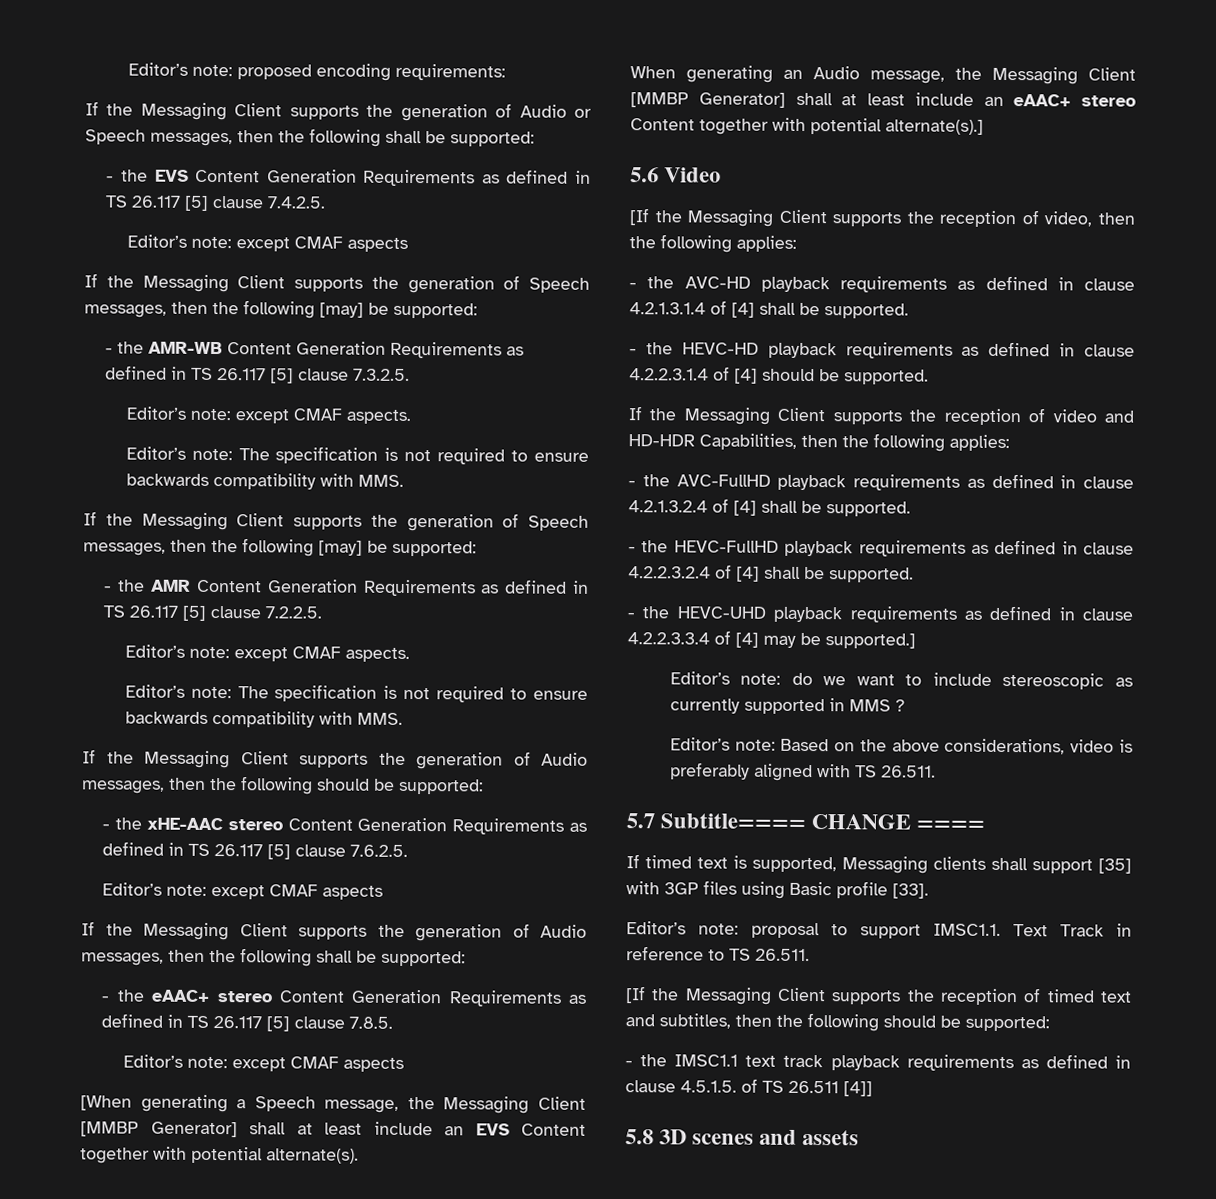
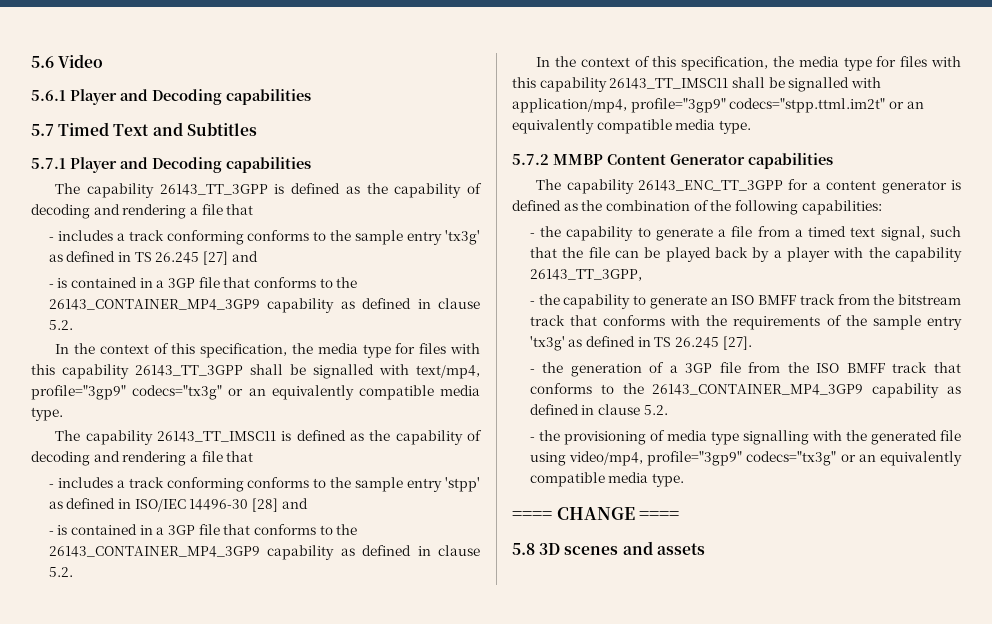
- Editor’s note: proposed encoding requirements:
- If the Messaging Client supports the generation of Audio or Speech messages, then the following shall be supported:
- - the EVS Content Generation Requirements as defined in TS 26.117 [5] clause 7.4.2.5.
- Editor’s note: except CMAF aspects
- If the Messaging Client supports the generation of Speech messages, then the following [may] be supported:
- - the AMR-WB Content Generation Requirements as defined in TS 26.117 [5] clause 7.3.2.5.
- Editor’s note: except CMAF aspects.
- Editor’s note: The specification is not required to ensure backwards compatibility with MMS.
- If the Messaging Client supports the generation of Speech messages, then the following [may] be supported:
- - the AMR Content Generation Requirements as defined in TS 26.117 [5] clause 7.2.2.5.
- Editor’s note: except CMAF aspects.
- Editor’s note: The specification is not required to ensure backwards compatibility with MMS.
- If the Messaging Client supports the generation of Audio messages, then the following should be supported:
- - the xHE-AAC stereo Content Generation Requirements as defined in TS 26.117 [5] clause 7.6.2.5.
- Editor’s note: except CMAF aspects
- If the Messaging Client supports the generation of Audio messages, then the following shall be supported:
- - the eAAC+ stereo Content Generation Requirements as defined in TS 26.117 [5] clause 7.8.5.
- Editor’s note: except CMAF aspects
- [When generating a Speech message, the Messaging Client [MMBP Generator] shall at least include an EVS Content together with potential alternate(s).
- When generating an Audio message, the Messaging Client [MMBP Generator] shall at least include an eAAC+ stereo Content together with potential alternate(s).]
  5.6 Video
- [If the Messaging Client supports the reception of video, then the following applies:
- - the AVC-HD playback requirements as defined in clause 4.2.1.3.1.4 of [4] shall be supported.
- - the HEVC-HD playback requirements as defined in clause 4.2.2.3.1.4 of [4] should be supported.
- If the Messaging Client supports the reception of video and HD-HDR Capabilities, then the following applies:
- - the AVC-FullHD playback requirements as defined in clause 4.2.1.3.2.4 of [4] shall be supported.
- - the HEVC-FullHD playback requirements as defined in clause 4.2.2.3.2.4 of [4] shall be supported.
- - the HEVC-UHD playback requirements as defined in clause 4.2.2.3.3.4 of [4] may be supported.]
- Editor’s note: do we want to include stereoscopic as currently supported in MMS ?
- Editor’s note: Based on the above considerations, video is preferably aligned with TS 26.511.
- 5.7 Subtitle==== CHANGE ====
- If timed text is supported, Messaging clients shall support [35] with 3GP files using Basic profile [33].
- Editor’s note: proposal to support IMSC1.1. Text Track in reference to TS 26.511.
- [If the Messaging Client supports the reception of timed text and subtitles, then the following should be supported:
- - the IMSC1.1 text track playback requirements as defined in clause 4.5.1.5. of TS 26.511 [4]]
+ 5.6.1 Player and Decoding capabilities
+ 5.7 Timed Text and Subtitles
+ 5.7.1 Player and Decoding capabilities
+ The capability 26143_TT_3GPP is defined as the capability of decoding and rendering a file that
+ - includes a track conforming conforms to the sample entry 'tx3g' as defined in TS 26.245 [27] and
+ - is contained in a 3GP file that conforms to the 26143_CONTAINER_MP4_3GP9 capability as defined in clause 5.2.
+ In the context of this specification, the media type for files with this capability 26143_TT_3GPP shall be signalled with text/mp4, profile="3gp9" codecs="tx3g" or an equivalently compatible media type.
+ The capability 26143_TT_IMSC11 is defined as the capability of decoding and rendering a file that
+ - includes a track conforming conforms to the sample entry 'stpp' as defined in ISO/IEC 14496-30 [28] and
+ - is contained in a 3GP file that conforms to the 26143_CONTAINER_MP4_3GP9 capability as defined in clause 5.2.
+ In the context of this specification, the media type for files with this capability 26143_TT_IMSC11 shall be signalled with application/mp4, profile="3gp9" codecs="stpp.ttml.im2t" or an equivalently compatible media type.
+ 5.7.2 MMBP Content Generator capabilities
+ The capability 26143_ENC_TT_3GPP for a content generator is defined as the combination of the following capabilities:
+ - the capability to generate a file from a timed text signal, such that the file can be played back by a player with the capability 26143_TT_3GPP,
+ - the capability to generate an ISO BMFF track from the bitstream track that conforms with the requirements of the sample entry 'tx3g' as defined in TS 26.245 [27].
+ - the generation of a 3GP file from the ISO BMFF track that conforms to the 26143_CONTAINER_MP4_3GP9 capability as defined in clause 5.2.
+ - the provisioning of media type signalling with the generated file using video/mp4, profile="3gp9" codecs="tx3g" or an equivalently compatible media type.
+ ==== CHANGE ====

